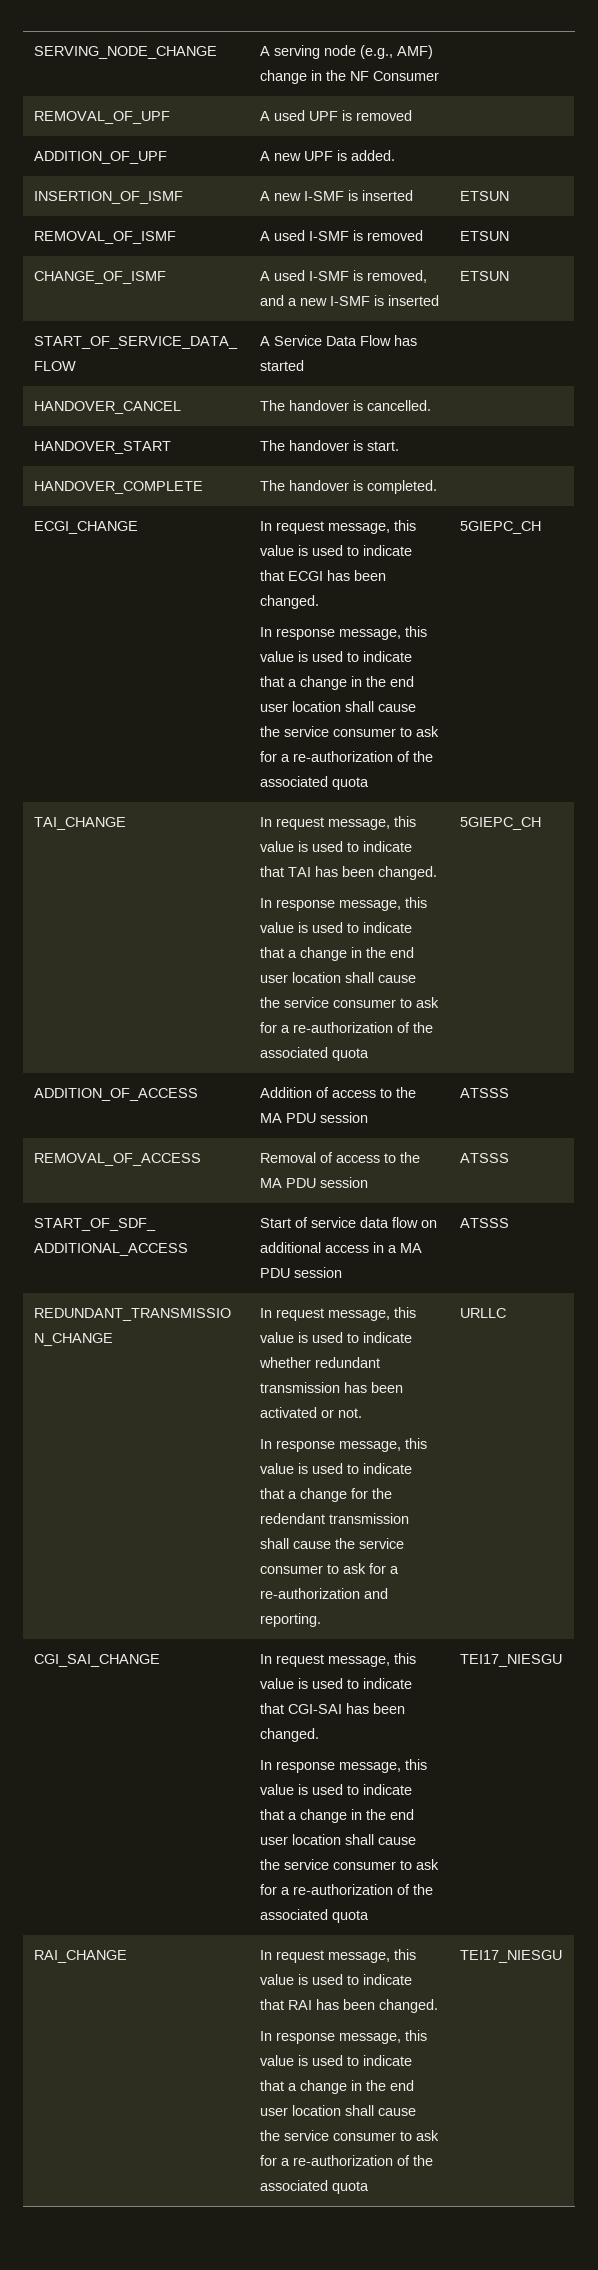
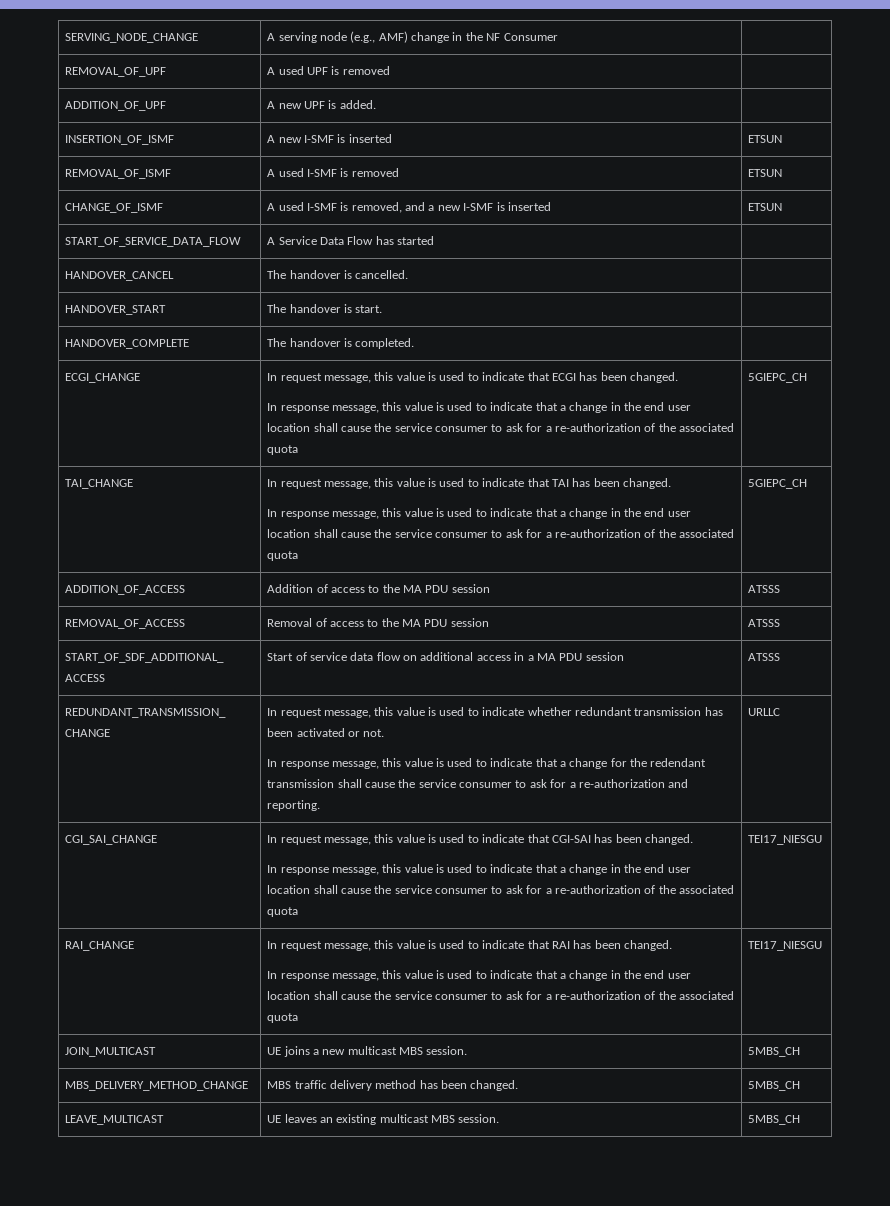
+ JOIN_MULTICAST | UE joins a new multicast MBS session. | 5MBS_CH
+ MBS_DELIVERY_METHOD_CHANGE | MBS traffic delivery method has been changed. | 5MBS_CH
+ LEAVE_MULTICAST | UE leaves an existing multicast MBS session. | 5MBS_CH

